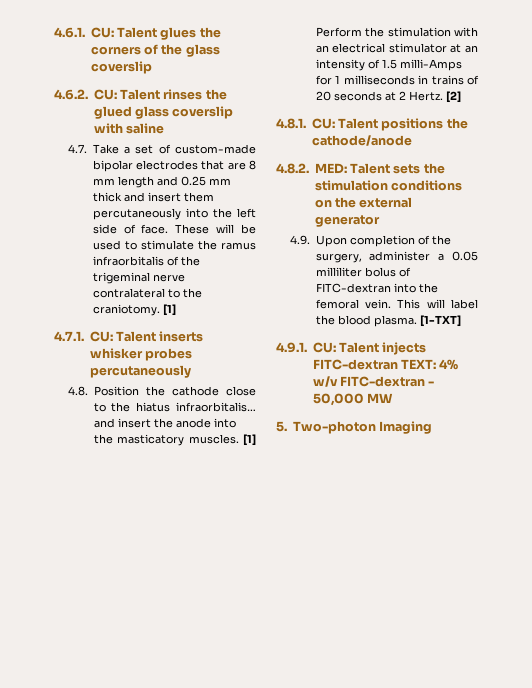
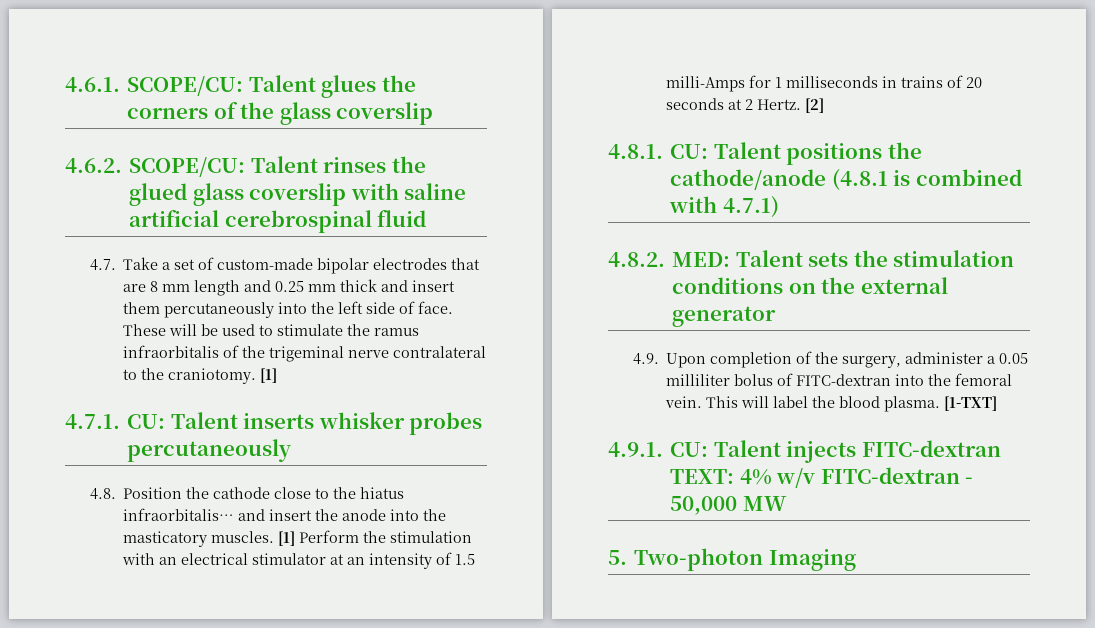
- 4.6.1. CU: Talent glues the corners of the glass coverslip
+ 4.6.1. SCOPE/CU: Talent glues the corners of the glass coverslip
- 4.6.2. CU: Talent rinses the glued glass coverslip with saline
+ 4.6.2. SCOPE/CU: Talent rinses the glued glass coverslip with saline artificial cerebrospinal fluid
- 4.8.1. CU: Talent positions the cathode/anode
+ 4.8.1. CU: Talent positions the cathode/anode (4.8.1 is combined with 4.7.1)

